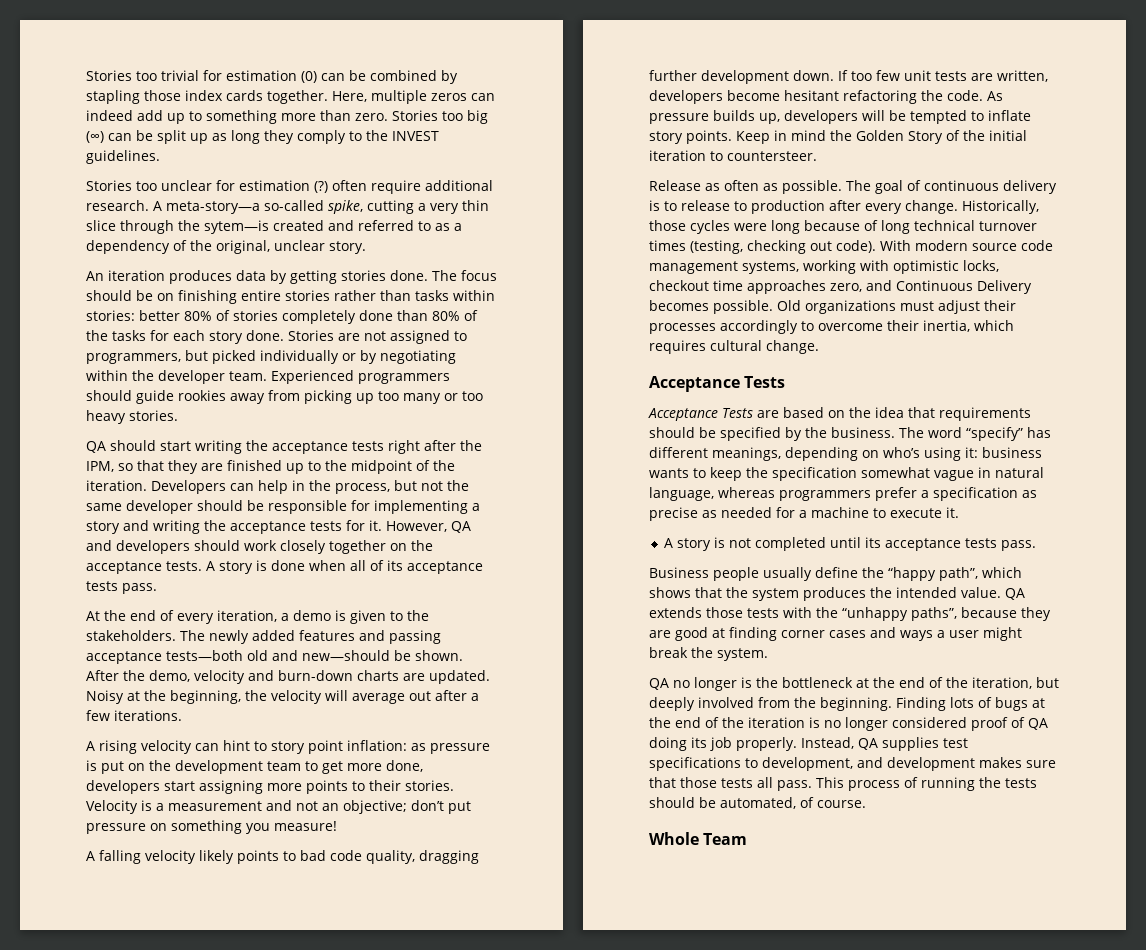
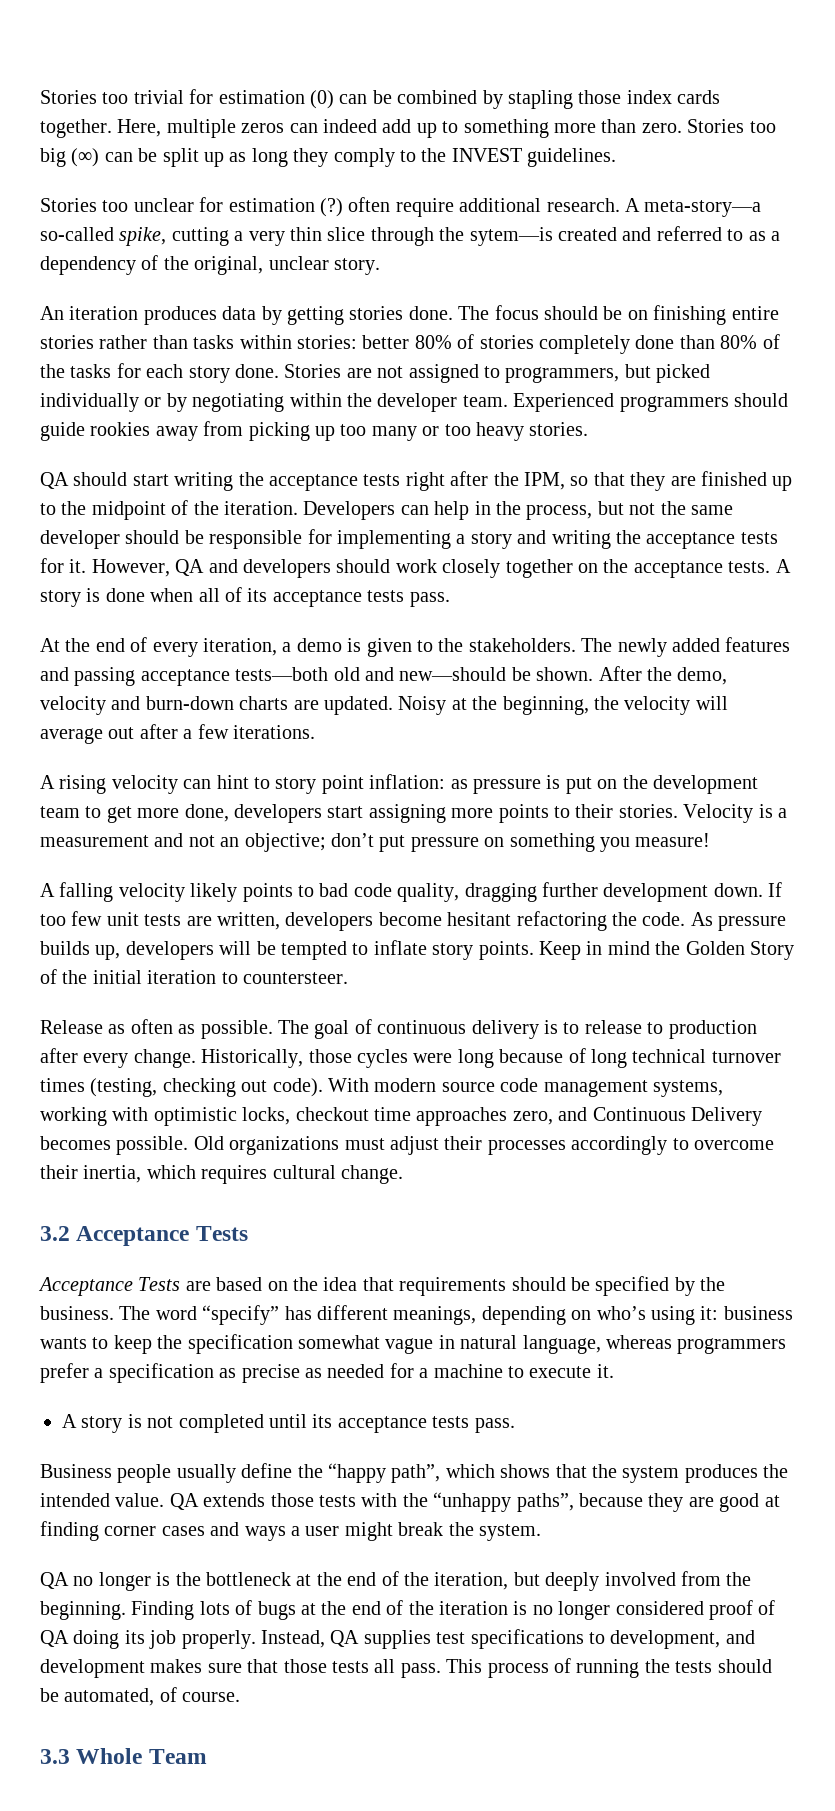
  Old organizations must adjust their processes accordingly to overcome their inertia, which requires cultural change.
- Acceptance Tests
+ 3.2 Acceptance Tests
- Whole Team
+ 3.3 Whole Team

